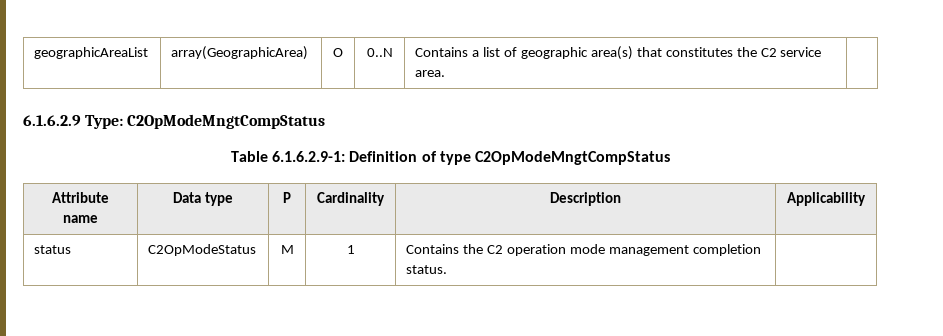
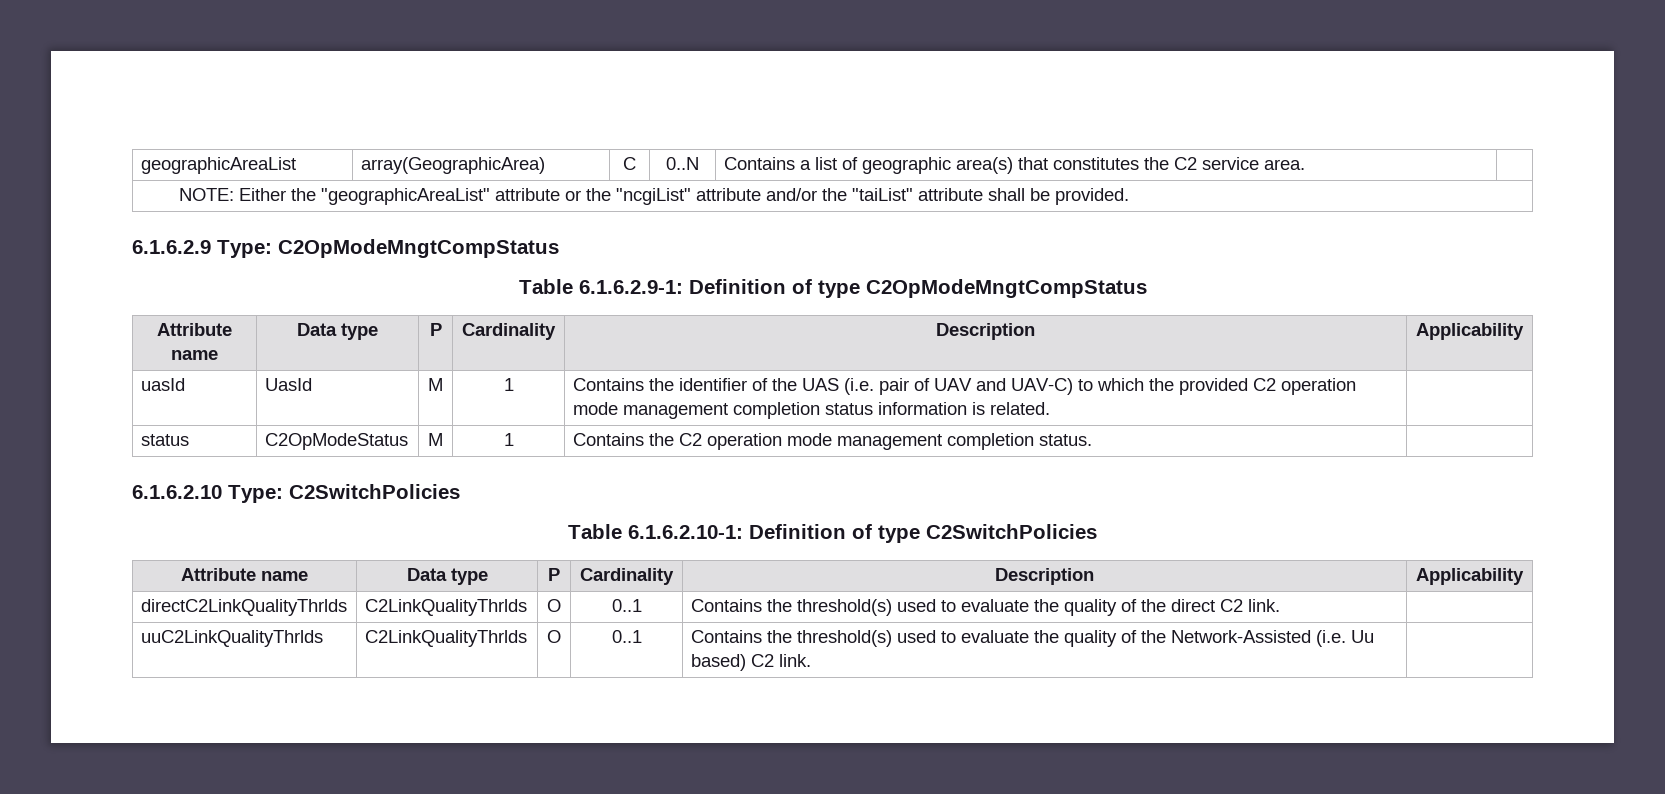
- geographicAreaList | array(GeographicArea) | O | 0..N | Contains a list of geographic area(s) that constitutes the C2 service area. |
+ geographicAreaList | array(GeographicArea) | C | 0..N | Contains a list of geographic area(s) that constitutes the C2 service area. |
+ NOTE: Either the "geographicAreaList" attribute or the "ncgiList" attribute and/or the "taiList" attribute shall be provided.
+ uasId | UasId | M | 1 | Contains the identifier of the UAS (i.e. pair of UAV and UAV-C) to which the provided C2 operation mode management completion status information is related. |
+ 6.1.6.2.10 Type: C2SwitchPolicies
+ Table 6.1.6.2.10-1: Definition of type C2SwitchPolicies
+ Attribute name | Data type | P | Cardinality | Description | Applicability
+ directC2LinkQualityThrlds | C2LinkQualityThrlds | O | 0..1 | Contains the threshold(s) used to evaluate the quality of the direct C2 link. |
+ uuC2LinkQualityThrlds | C2LinkQualityThrlds | O | 0..1 | Contains the threshold(s) used to evaluate the quality of the Network-Assisted (i.e. Uu based) C2 link. |

